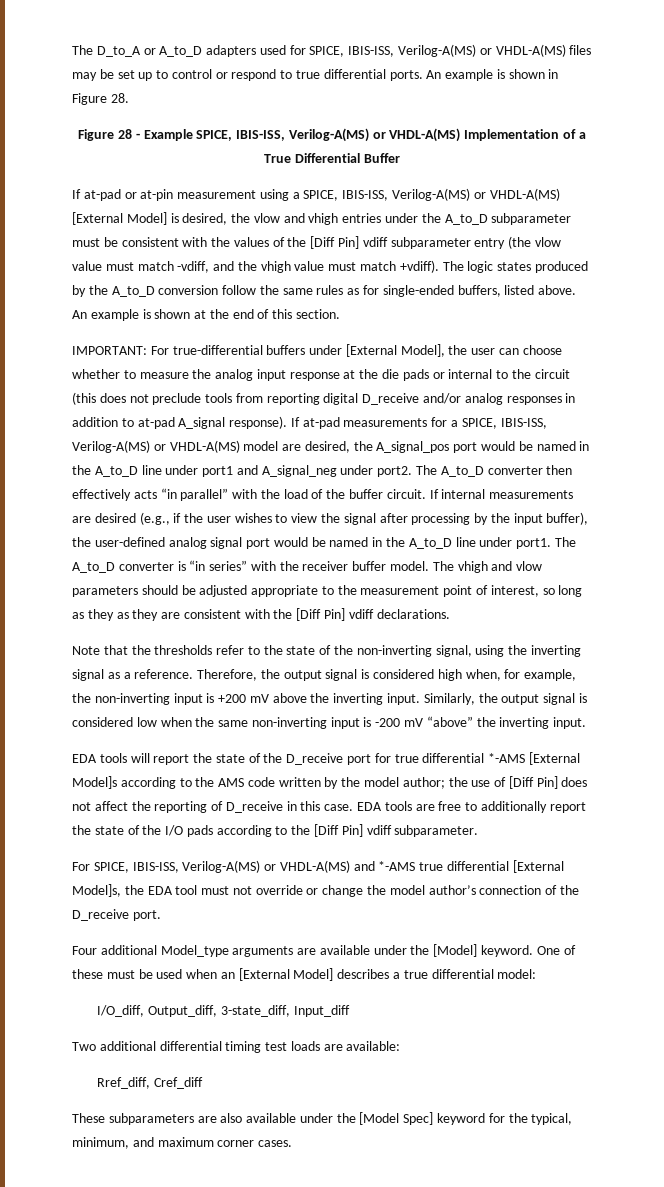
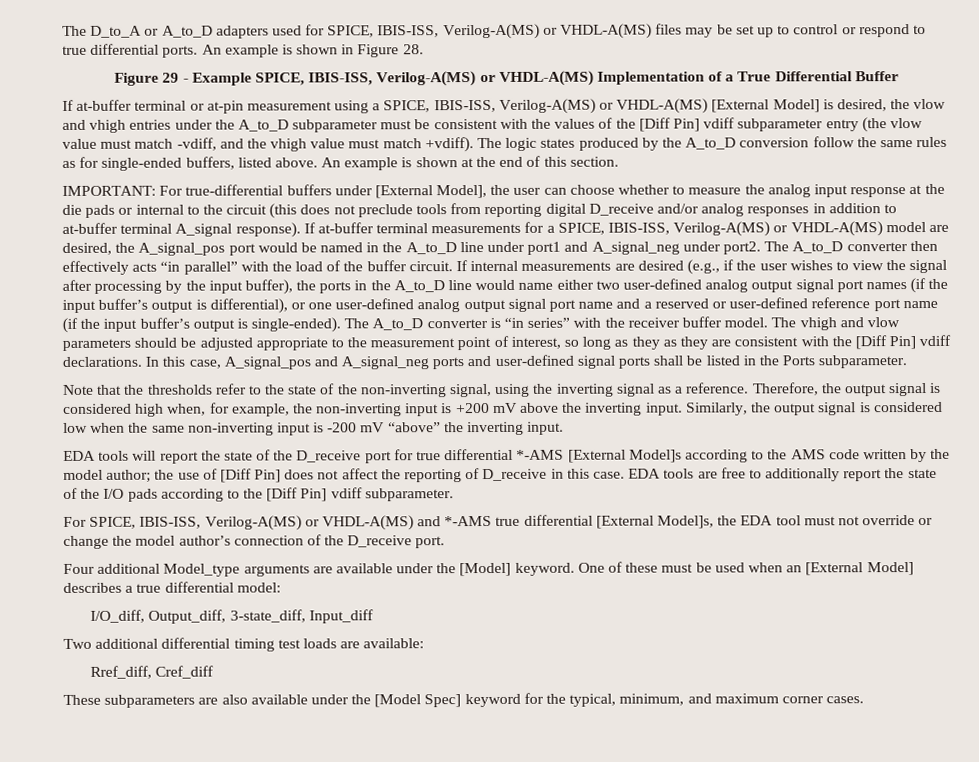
- Figure 28 - Example SPICE, IBIS-ISS, Verilog-A(MS) or VHDL-A(MS) Implementation of a True Differential Buffer
+ Figure 29 - Example SPICE, IBIS-ISS, Verilog-A(MS) or VHDL-A(MS) Implementation of a True Differential Buffer
- If at-pad or at-pin measurement using a SPICE, IBIS-ISS, Verilog-A(MS) or VHDL-A(MS) [External Model] is desired, the vlow and vhigh entries under the A_to_D subparameter must be consistent with the values of the [Diff Pin] vdiff subparameter entry (the vlow value must match -vdiff, and the vhigh value must match +vdiff).
+ If at-buffer terminal or at-pin measurement using a SPICE, IBIS-ISS, Verilog-A(MS) or VHDL-A(MS) [External Model] is desired, the vlow and vhigh entries under the A_to_D subparameter must be consistent with the values of the [Diff Pin] vdiff subparameter entry (the vlow value must match -vdiff, and the vhigh value must match +vdiff).
- IMPORTANT: For true-differential buffers under [External Model], the user can choose whether to measure the analog input response at the die pads or internal to the circuit (this does not preclude tools from reporting digital D_receive and/or analog responses in addition to at-pad A_signal response).
+ IMPORTANT: For true-differential buffers under [External Model], the user can choose whether to measure the analog input response at the die pads or internal to the circuit (this does not preclude tools from reporting digital D_receive and/or analog responses in addition to at-buffer terminal A_signal response).
- If at-pad measurements for a SPICE, IBIS-ISS, Verilog-A(MS) or VHDL-A(MS) model are desired, the A_signal_pos port would be named in the A_to_D line under port1 and A_signal_neg under port2.
+ If at-buffer terminal measurements for a SPICE, IBIS-ISS, Verilog-A(MS) or VHDL-A(MS) model are desired, the A_signal_pos port would be named in the A_to_D line under port1 and A_signal_neg under port2.
- If internal measurements are desired (e.g., if the user wishes to view the signal after processing by the input buffer), the user-defined analog signal port would be named in the A_to_D line under port1.
+ If internal measurements are desired (e.g., if the user wishes to view the signal after processing by the input buffer), the ports in the A_to_D line would name either two user-defined analog output signal port names (if the input buffer’s output is differential), or one user-defined analog output signal port name and a reserved or user-defined reference port name (if the input buffer’s output is single-ended).
+ In this case, A_signal_pos and A_signal_neg ports and user-defined signal ports shall be listed in the Ports subparameter.

